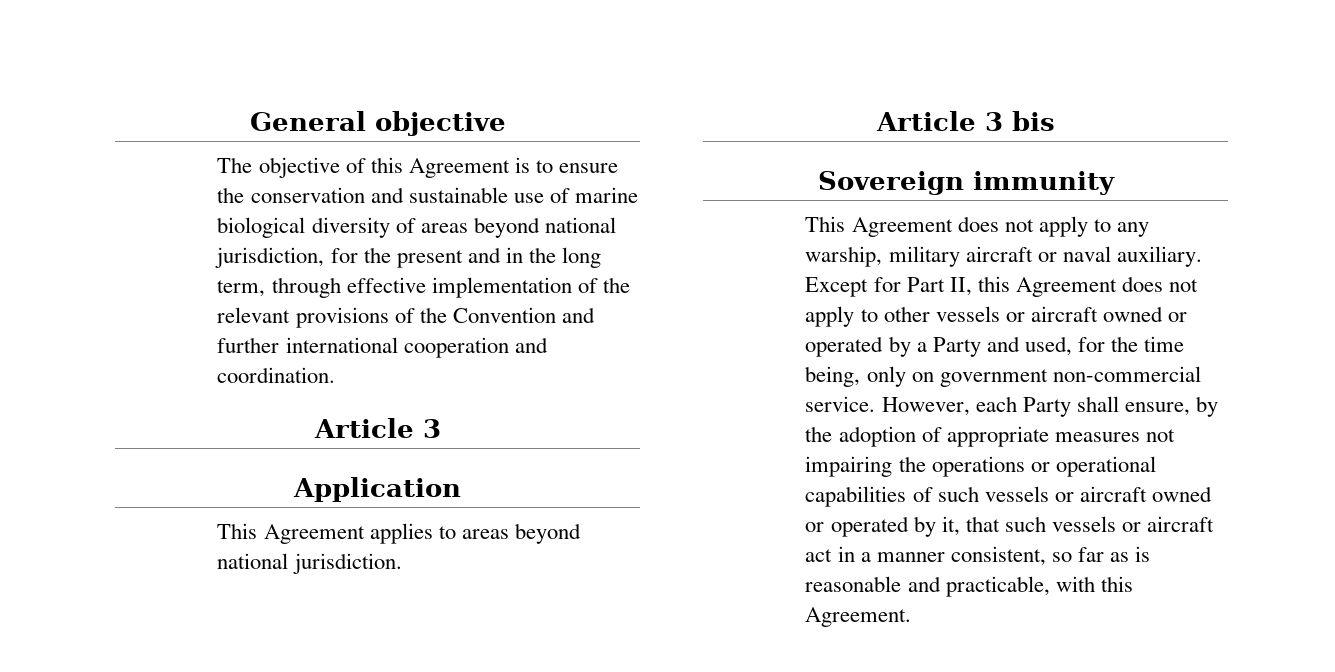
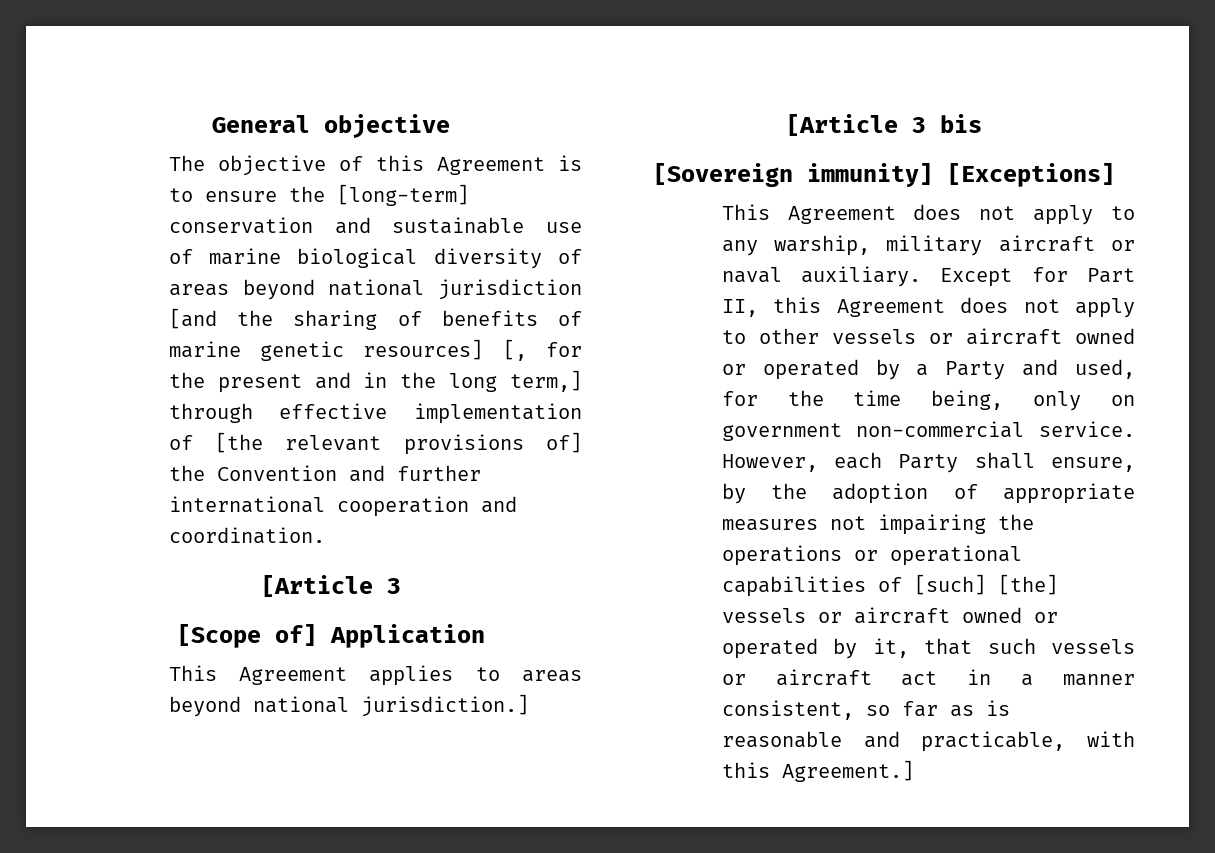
- The objective of this Agreement is to ensure the conservation and sustainable use of marine biological diversity of areas beyond national jurisdiction, for the present and in the long term, through effective implementation of the relevant provisions of the Convention and further international cooperation and coordination.
- Article 3
+ The objective of this Agreement is to ensure the [long-term] conservation and sustainable use of marine biological diversity of areas beyond national jurisdiction [and the sharing of benefits of marine genetic resources] [, for the present and in the long term,] through effective implementation of [the relevant provisions of] the Convention and further international cooperation and coordination.
+ [Article 3
- Application
+ [Scope of] Application
- This Agreement applies to areas beyond national jurisdiction.
- Article 3 bis
+ This Agreement applies to areas beyond national jurisdiction.]
+ [Article 3 bis
- Sovereign immunity
+ [Sovereign immunity] [Exceptions]
- However, each Party shall ensure, by the adoption of appropriate measures not impairing the operations or operational capabilities of such vessels or aircraft owned or operated by it, that such vessels or aircraft act in a manner consistent, so far as is reasonable and practicable, with this Agreement.
+ However, each Party shall ensure, by the adoption of appropriate measures not impairing the operations or operational capabilities of [such] [the] vessels or aircraft owned or operated by it, that such vessels or aircraft act in a manner consistent, so far as is reasonable and practicable, with this Agreement.]

